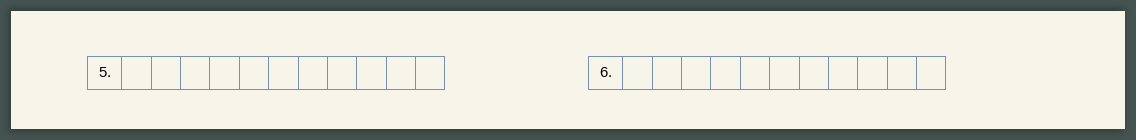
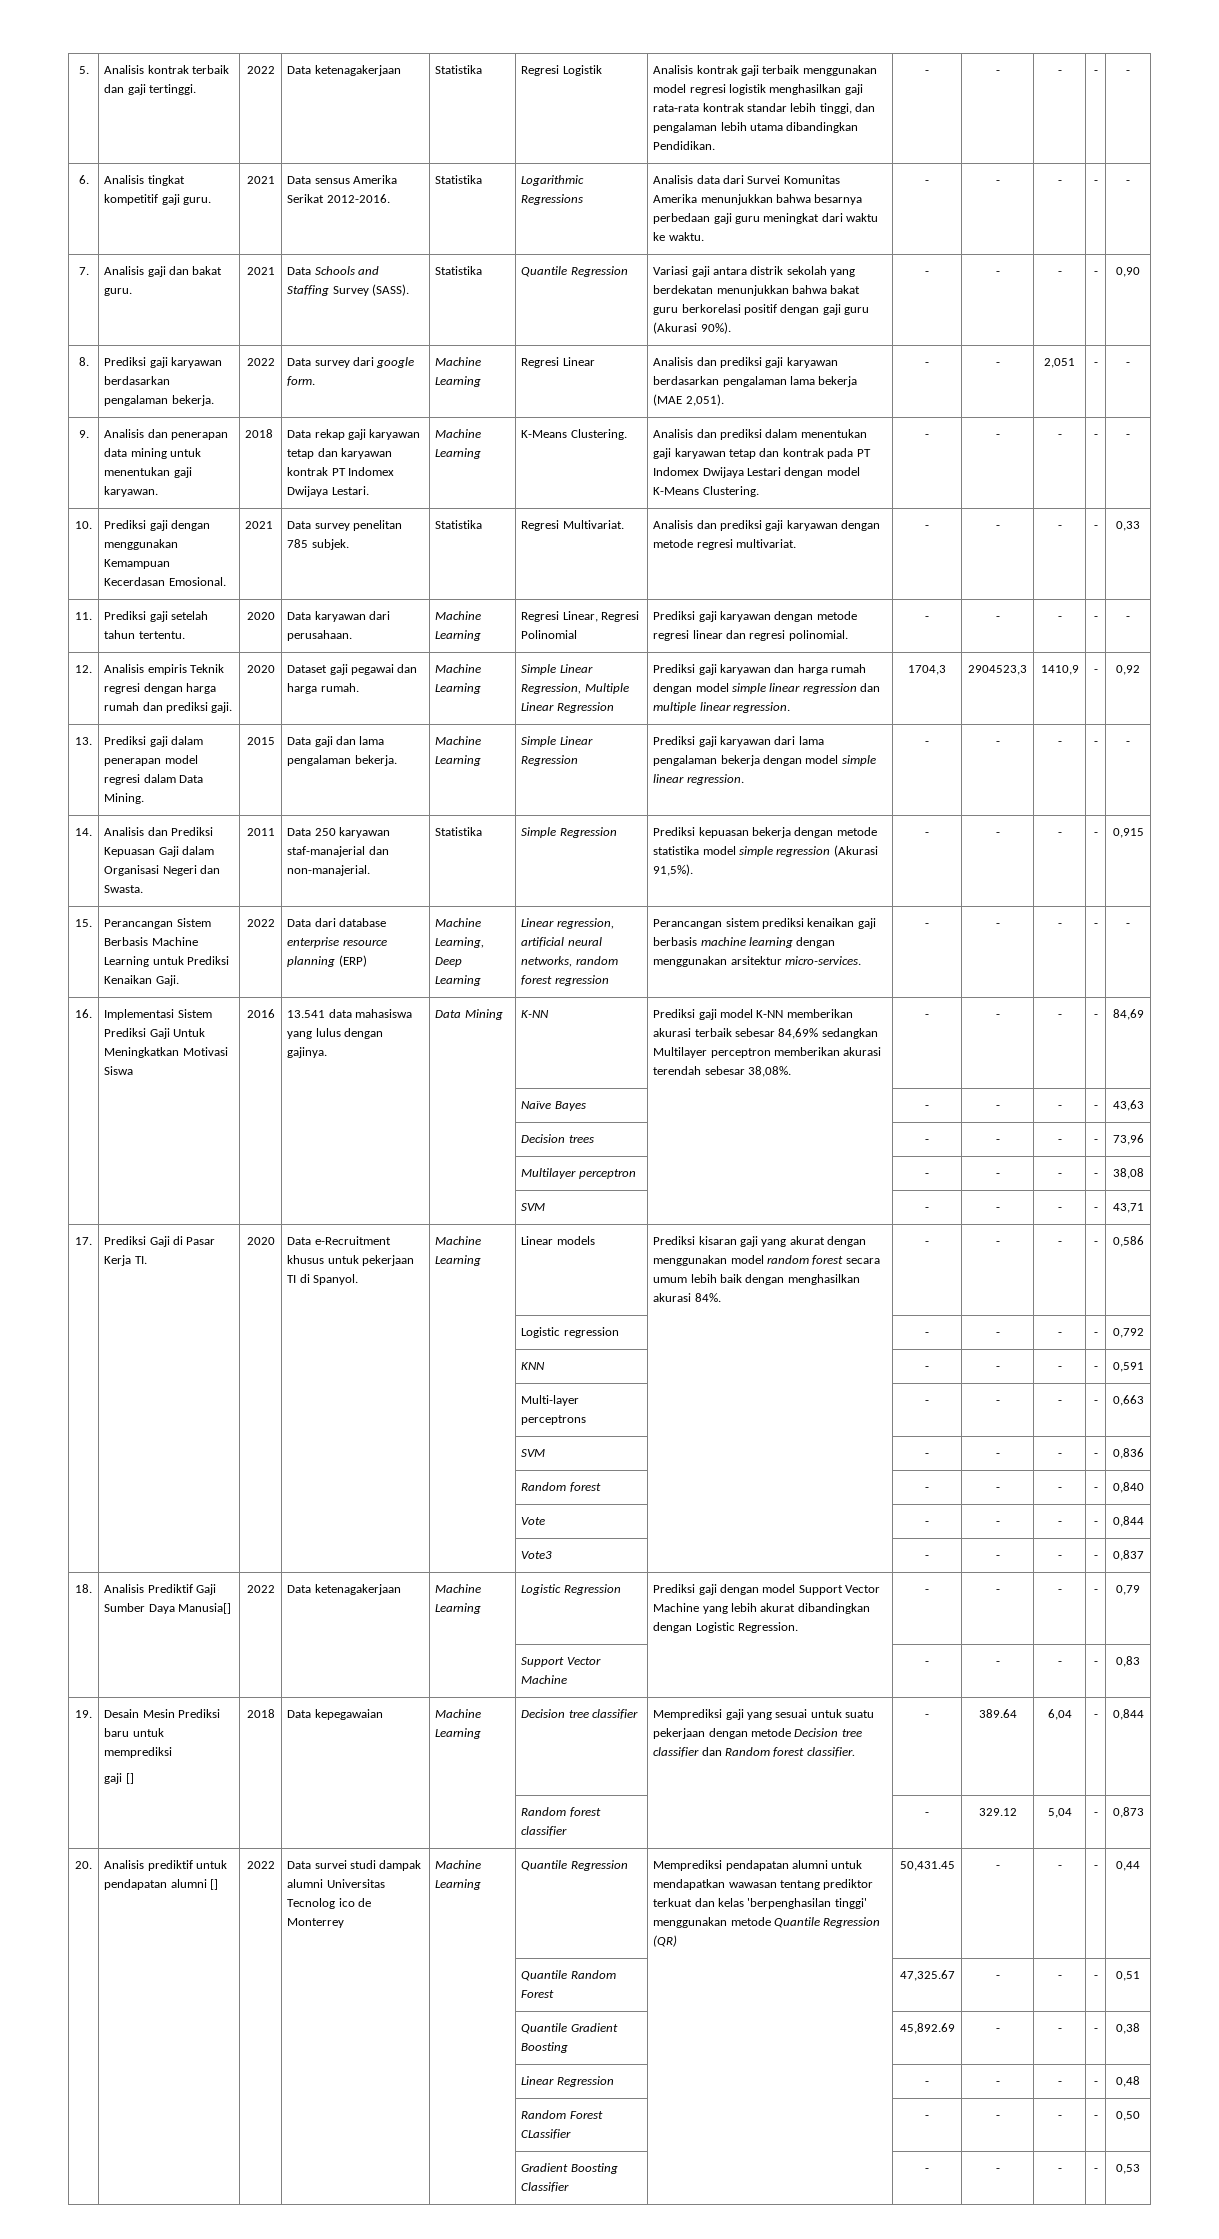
- 5. | | | | | | | | | | |
- 6. | | | | | | | | | | |
+ 5. | Analisis kontrak terbaik dan gaji tertinggi. | 2022 | Data ketenagakerjaan | Statistika | Regresi Logistik | Analisis kontrak gaji terbaik menggunakan model regresi logistik menghasilkan gaji rata-rata kontrak standar lebih tinggi, dan pengalaman lebih utama dibandingkan Pendidikan. | - | - | - | - | -
+ 6. | Analisis tingkat kompetitif gaji guru. | 2021 | Data sensus Amerika Serikat 2012-2016. | Statistika | Logarithmic Regressions | Analisis data dari Survei Komunitas Amerika menunjukkan bahwa besarnya perbedaan gaji guru meningkat dari waktu ke waktu. | - | - | - | - | -
+ 7. | Analisis gaji dan bakat guru. | 2021 | Data Schools and Staffing Survey (SASS). | Statistika | Quantile Regression | Variasi gaji antara distrik sekolah yang berdekatan menunjukkan bahwa bakat guru berkorelasi positif dengan gaji guru (Akurasi 90%). | - | - | - | - | 0,90
+ 8. | Prediksi gaji karyawan berdasarkan pengalaman bekerja. | 2022 | Data survey dari google form. | Machine Learning | Regresi Linear | Analisis dan prediksi gaji karyawan berdasarkan pengalaman lama bekerja (MAE 2,051). | - | - | 2,051 | - | -
+ 9. | Analisis dan penerapan data mining untuk menentukan gaji karyawan. | 2018 | Data rekap gaji karyawan tetap dan karyawan kontrak PT Indomex Dwijaya Lestari. | Machine Learning | K-Means Clustering. | Analisis dan prediksi dalam menentukan gaji karyawan tetap dan kontrak pada PT Indomex Dwijaya Lestari dengan model K-Means Clustering. | - | - | - | - | -
+ 10. | Prediksi gaji dengan menggunakan Kemampuan Kecerdasan Emosional. | 2021 | Data survey penelitan 785 subjek. | Statistika | Regresi Multivariat. | Analisis dan prediksi gaji karyawan dengan metode regresi multivariat. | - | - | - | - | 0,33
+ 11. | Prediksi gaji setelah tahun tertentu. | 2020 | Data karyawan dari perusahaan. | Machine Learning | Regresi Linear, Regresi Polinomial | Prediksi gaji karyawan dengan metode regresi linear dan regresi polinomial. | - | - | - | - | -
+ 12. | Analisis empiris Teknik regresi dengan harga rumah dan prediksi gaji. | 2020 | Dataset gaji pegawai dan harga rumah. | Machine Learning | Simple Linear Regression, Multiple Linear Regression | Prediksi gaji karyawan dan harga rumah dengan model simple linear regression dan multiple linear regression. | 1704,3 | 2904523,3 | 1410,9 | - | 0,92
+ 13. | Prediksi gaji dalam penerapan model regresi dalam Data Mining. | 2015 | Data gaji dan lama pengalaman bekerja. | Machine Learning | Simple Linear Regression | Prediksi gaji karyawan dari lama pengalaman bekerja dengan model simple linear regression. | - | - | - | - | -
+ 14. | Analisis dan Prediksi Kepuasan Gaji dalam Organisasi Negeri dan Swasta. | 2011 | Data 250 karyawan staf-manajerial dan non-manajerial. | Statistika | Simple Regression | Prediksi kepuasan bekerja dengan metode statistika model simple regression (Akurasi 91,5%). | - | - | - | - | 0,915
+ 15. | Perancangan Sistem Berbasis Machine Learning untuk Prediksi Kenaikan Gaji. | 2022 | Data dari database enterprise resource planning (ERP) | Machine Learning, Deep Learning | Linear regression, artificial neural networks, random forest regression | Perancangan sistem prediksi kenaikan gaji berbasis machine learning dengan menggunakan arsitektur micro-services. | - | - | - | - | -
+ 16. | Implementasi Sistem Prediksi Gaji Untuk Meningkatkan Motivasi Siswa | 2016 | 13.541 data mahasiswa yang lulus dengan gajinya. | Data Mining | K-NN | Prediksi gaji model K-NN memberikan akurasi terbaik sebesar 84,69% sedangkan Multilayer perceptron memberikan akurasi terendah sebesar 38,08%. | - | - | - | - | 84,69
+ | | | | | Naïve Bayes | | - | - | - | - | 43,63
+ | | | | | Decision trees | | - | - | - | - | 73,96
+ | | | | | Multilayer perceptron | | - | - | - | - | 38,08
+ | | | | | SVM | | - | - | - | - | 43,71
+ 17. | Prediksi Gaji di Pasar Kerja TI. | 2020 | Data e-Recruitment khusus untuk pekerjaan TI di Spanyol. | Machine Learning | Linear models | Prediksi kisaran gaji yang akurat dengan menggunakan model random forest secara umum lebih baik dengan menghasilkan akurasi 84%. | - | - | - | - | 0,586
+ | | | | | Logistic regression | | - | - | - | - | 0,792
+ | | | | | KNN | | - | - | - | - | 0,591
+ | | | | | Multi-layer perceptrons | | - | - | - | - | 0,663
+ | | | | | SVM | | - | - | - | - | 0,836
+ | | | | | Random forest | | - | - | - | - | 0,840
+ | | | | | Vote | | - | - | - | - | 0,844
+ | | | | | Vote3 | | - | - | - | - | 0,837
+ 18. | Analisis Prediktif Gaji Sumber Daya Manusia[] | 2022 | Data ketenagakerjaan | Machine Learning | Logistic Regression | Prediksi gaji dengan model Support Vector Machine yang lebih akurat dibandingkan dengan Logistic Regression. | - | - | - | - | 0,79
+ | | | | | Support Vector Machine | | - | - | - | - | 0,83
+ 19. | Desain Mesin Prediksi baru untuk memprediksi
+ gaji [] | 2018 | Data kepegawaian | Machine Learning | Decision tree classifier | Memprediksi gaji yang sesuai untuk suatu pekerjaan dengan metode Decision tree classifier dan Random forest classifier. | - | 389.64 | 6,04 | - | 0,844
+ | | | | | Random forest classifier | | - | 329.12 | 5,04 | - | 0,873
+ 20. | Analisis prediktif untuk pendapatan alumni [] | 2022 | Data survei studi dampak alumni Universitas Tecnolog ico de Monterrey | Machine Learning | Quantile Regression | Memprediksi pendapatan alumni untuk mendapatkan wawasan tentang prediktor terkuat dan kelas 'berpenghasilan tinggi' menggunakan metode Quantile Regression (QR) | 50,431.45 | - | - | - | 0,44
+ | | | | | Quantile Random Forest | | 47,325.67 | - | - | - | 0,51
+ | | | | | Quantile Gradient Boosting | | 45,892.69 | - | - | - | 0,38
+ | | | | | Linear Regression | | - | - | - | - | 0,48
+ | | | | | Random Forest CLassifier | | - | - | - | - | 0,50
+ | | | | | Gradient Boosting Classifier | | - | - | - | - | 0,53

